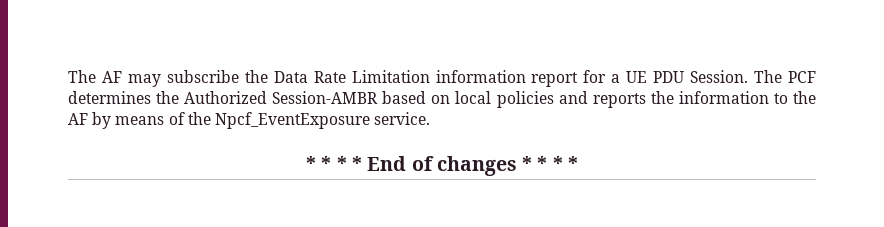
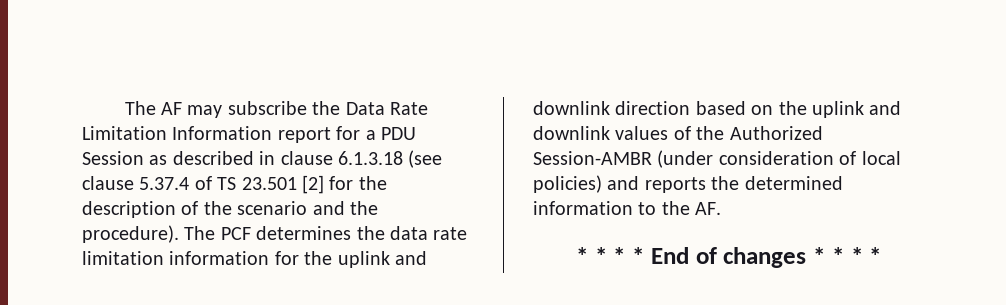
- The AF may subscribe the Data Rate Limitation information report for a UE PDU Session. The PCF determines the Authorized Session-AMBR based on local policies and reports the information to the AF by means of the Npcf_EventExposure service.
+ The AF may subscribe the Data Rate Limitation Information report for a PDU Session as described in clause 6.1.3.18 (see clause 5.37.4 of TS 23.501 [2] for the description of the scenario and the procedure). The PCF determines the data rate limitation information for the uplink and downlink direction based on the uplink and downlink values of the Authorized Session-AMBR (under consideration of local policies) and reports the determined information to the AF.

